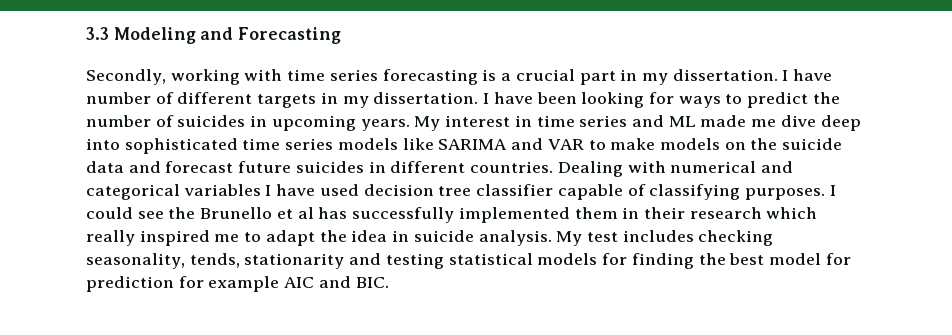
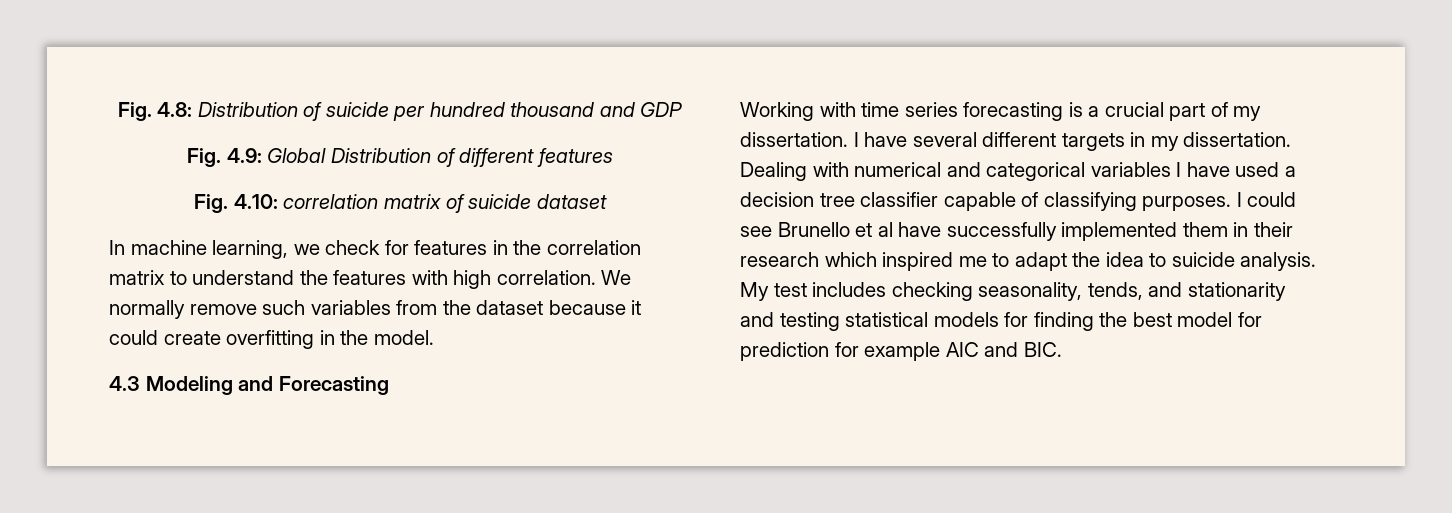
- 3.3 Modeling and Forecasting
+ Fig. 4.8: Distribution of suicide per hundred thousand and GDP
+ Fig. 4.9: Global Distribution of different features
+ Fig. 4.10: correlation matrix of suicide dataset
+ In machine learning, we check for features in the correlation matrix to understand the features with high correlation. We normally remove such variables from the dataset because it could create overfitting in the model.
+ 4.3 Modeling and Forecasting
- Secondly, working with time series forecasting is a crucial part in my dissertation. I have number of different targets in my dissertation.
+ Working with time series forecasting is a crucial part of my dissertation. I have several different targets in my dissertation.
- I have been looking for ways to predict the number of suicides in upcoming years. My interest in time series and ML made me dive deep into sophisticated time series models like SARIMA and VAR to make models on the suicide data and forecast future suicides in different countries.
- Dealing with numerical and categorical variables I have used decision tree classifier capable of classifying purposes.
+ Dealing with numerical and categorical variables I have used a decision tree classifier capable of classifying purposes.
- I could see the Brunello et al has successfully implemented them in their research which really inspired me to adapt the idea in suicide analysis.
+ I could see Brunello et al have successfully implemented them in their research which inspired me to adapt the idea to suicide analysis.
- My test includes checking seasonality, tends, stationarity and testing statistical models for finding the best model for prediction for example AIC and BIC.
+ My test includes checking seasonality, tends, and stationarity and testing statistical models for finding the best model for prediction for example AIC and BIC.

